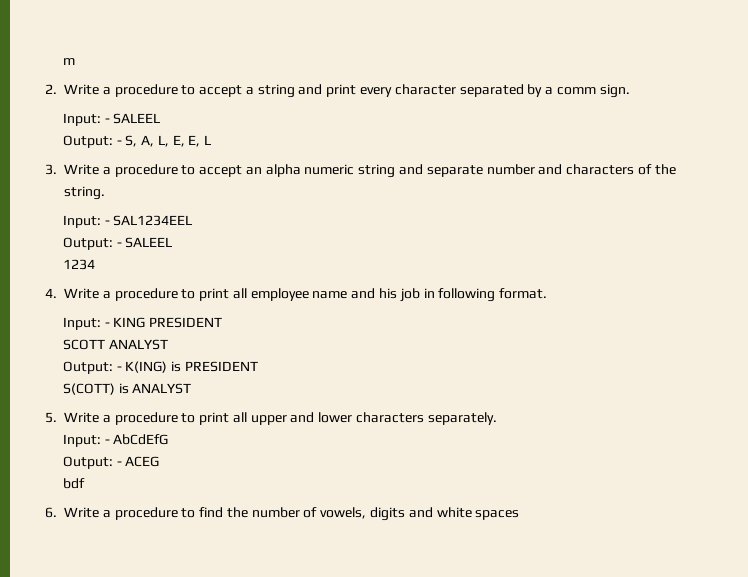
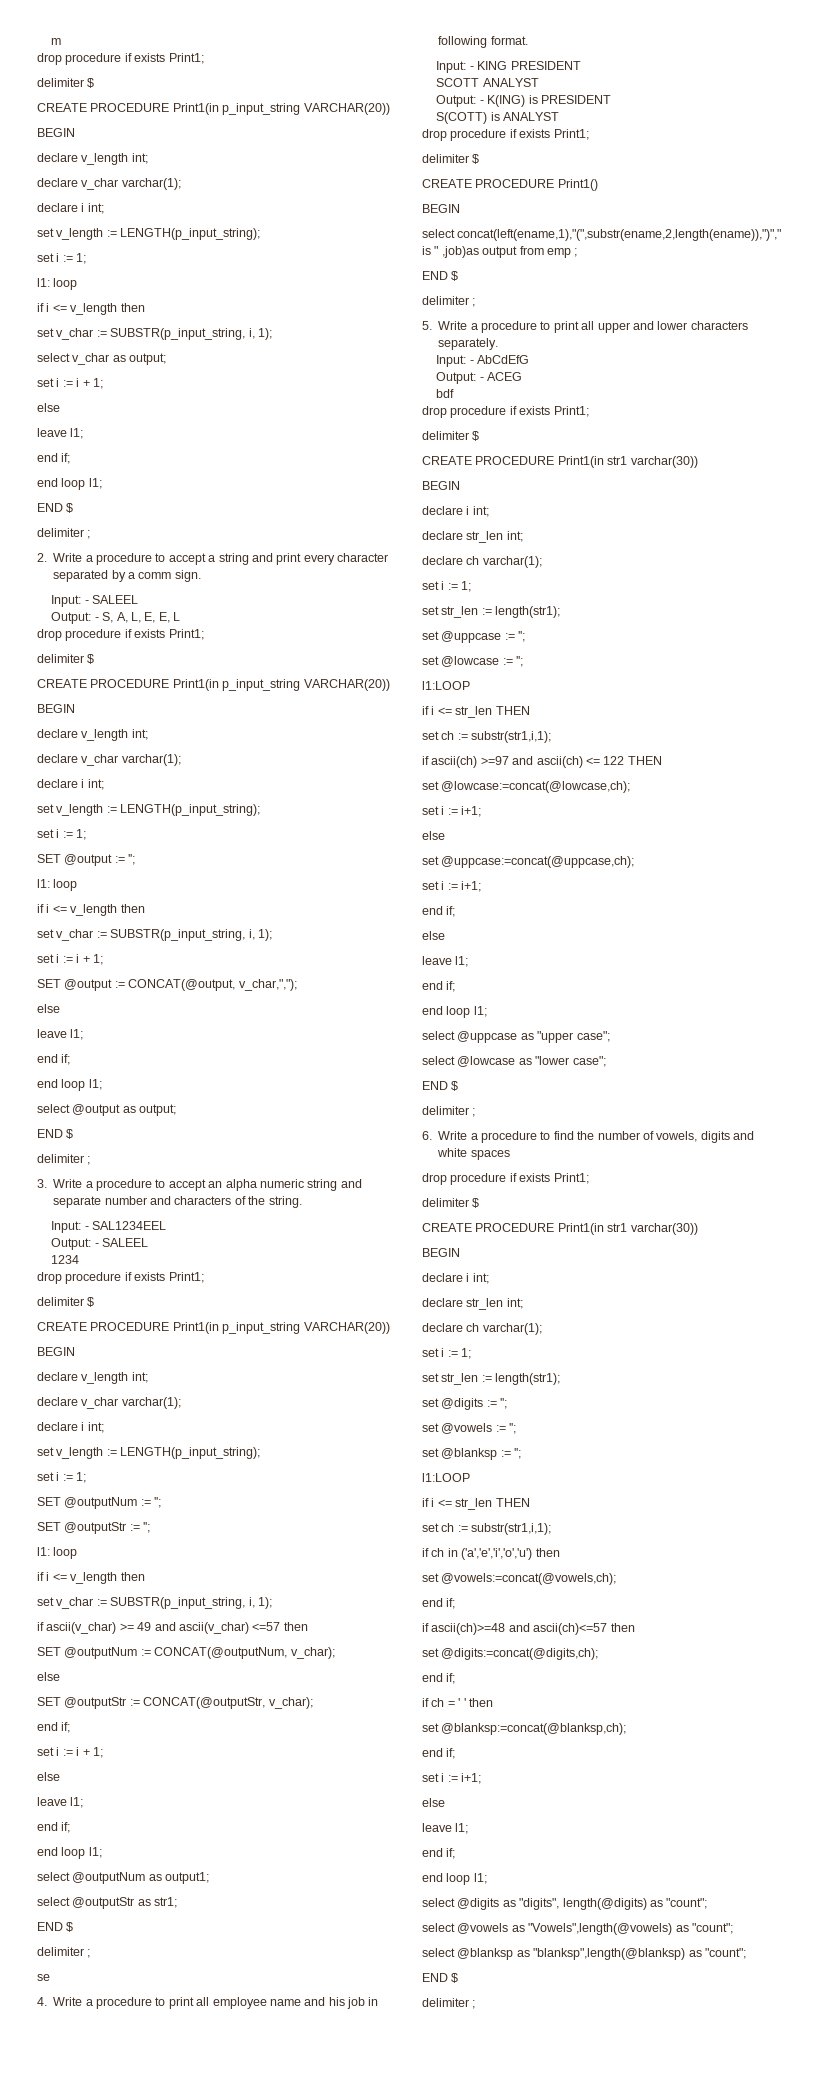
  m
+ drop procedure if exists Print1;
+ delimiter $
+ CREATE PROCEDURE Print1(in p_input_string VARCHAR(20))
+ BEGIN
+ declare v_length int;
+ declare v_char varchar(1);
+ declare i int;
+ set v_length := LENGTH(p_input_string);
+ set i := 1;
+ l1: loop
+ if i <= v_length then
+ set v_char := SUBSTR(p_input_string, i, 1);
+ select v_char as output;
+ set i := i + 1;
+ else
+ leave l1;
+ end if;
+ end loop l1;
+ END $
+ delimiter ;
  Output: - S, A, L, E, E, L
+ drop procedure if exists Print1;
+ delimiter $
+ CREATE PROCEDURE Print1(in p_input_string VARCHAR(20))
+ BEGIN
+ declare v_length int;
+ declare v_char varchar(1);
+ declare i int;
+ set v_length := LENGTH(p_input_string);
+ set i := 1;
+ SET @output := '';
+ l1: loop
+ if i <= v_length then
+ set v_char := SUBSTR(p_input_string, i, 1);
+ set i := i + 1;
+ SET @output := CONCAT(@output, v_char,",");
+ else
+ leave l1;
+ end if;
+ end loop l1;
+ select @output as output;
+ END $
+ delimiter ;
  1234
+ drop procedure if exists Print1;
+ delimiter $
+ CREATE PROCEDURE Print1(in p_input_string VARCHAR(20))
+ BEGIN
+ declare v_length int;
+ declare v_char varchar(1);
+ declare i int;
+ set v_length := LENGTH(p_input_string);
+ set i := 1;
+ SET @outputNum := '';
+ SET @outputStr := '';
+ l1: loop
+ if i <= v_length then
+ set v_char := SUBSTR(p_input_string, i, 1);
+ if ascii(v_char) >= 49 and ascii(v_char) <=57 then
+ SET @outputNum := CONCAT(@outputNum, v_char);
+ else
+ SET @outputStr := CONCAT(@outputStr, v_char);
+ end if;
+ set i := i + 1;
+ else
+ leave l1;
+ end if;
+ end loop l1;
+ select @outputNum as output1;
+ select @outputStr as str1;
+ END $
+ delimiter ;
+ se
  S(COTT) is ANALYST
+ drop procedure if exists Print1;
+ delimiter $
+ CREATE PROCEDURE Print1()
+ BEGIN
+ select concat(left(ename,1),"(",substr(ename,2,length(ename)),")"," is " ,job)as output from emp ;
+ END $
+ delimiter ;
  bdf
+ drop procedure if exists Print1;
+ delimiter $
+ CREATE PROCEDURE Print1(in str1 varchar(30))
+ BEGIN
+ declare i int;
+ declare str_len int;
+ declare ch varchar(1);
+ set i := 1;
+ set str_len := length(str1);
+ set @uppcase := '';
+ set @lowcase := '';
+ l1:LOOP
+ if i <= str_len THEN
+ set ch := substr(str1,i,1);
+ if ascii(ch) >=97 and ascii(ch) <= 122 THEN
+ set @lowcase:=concat(@lowcase,ch);
+ set i := i+1;
+ else
+ set @uppcase:=concat(@uppcase,ch);
+ set i := i+1;
+ end if;
+ else
+ leave l1;
+ end if;
+ end loop l1;
+ select @uppcase as "upper case";
+ select @lowcase as "lower case";
+ END $
+ delimiter ;
  6. Write a procedure to find the number of vowels, digits and white spaces
+ drop procedure if exists Print1;
+ delimiter $
+ CREATE PROCEDURE Print1(in str1 varchar(30))
+ BEGIN
+ declare i int;
+ declare str_len int;
+ declare ch varchar(1);
+ set i := 1;
+ set str_len := length(str1);
+ set @digits := '';
+ set @vowels := '';
+ set @blanksp := '';
+ l1:LOOP
+ if i <= str_len THEN
+ set ch := substr(str1,i,1);
+ if ch in ('a','e','i','o','u') then
+ set @vowels:=concat(@vowels,ch);
+ end if;
+ if ascii(ch)>=48 and ascii(ch)<=57 then
+ set @digits:=concat(@digits,ch);
+ end if;
+ if ch = ' ' then
+ set @blanksp:=concat(@blanksp,ch);
+ end if;
+ set i := i+1;
+ else
+ leave l1;
+ end if;
+ end loop l1;
+ select @digits as "digits", length(@digits) as "count";
+ select @vowels as "Vowels",length(@vowels) as "count";
+ select @blanksp as "blanksp",length(@blanksp) as "count";
+ END $
+ delimiter ;

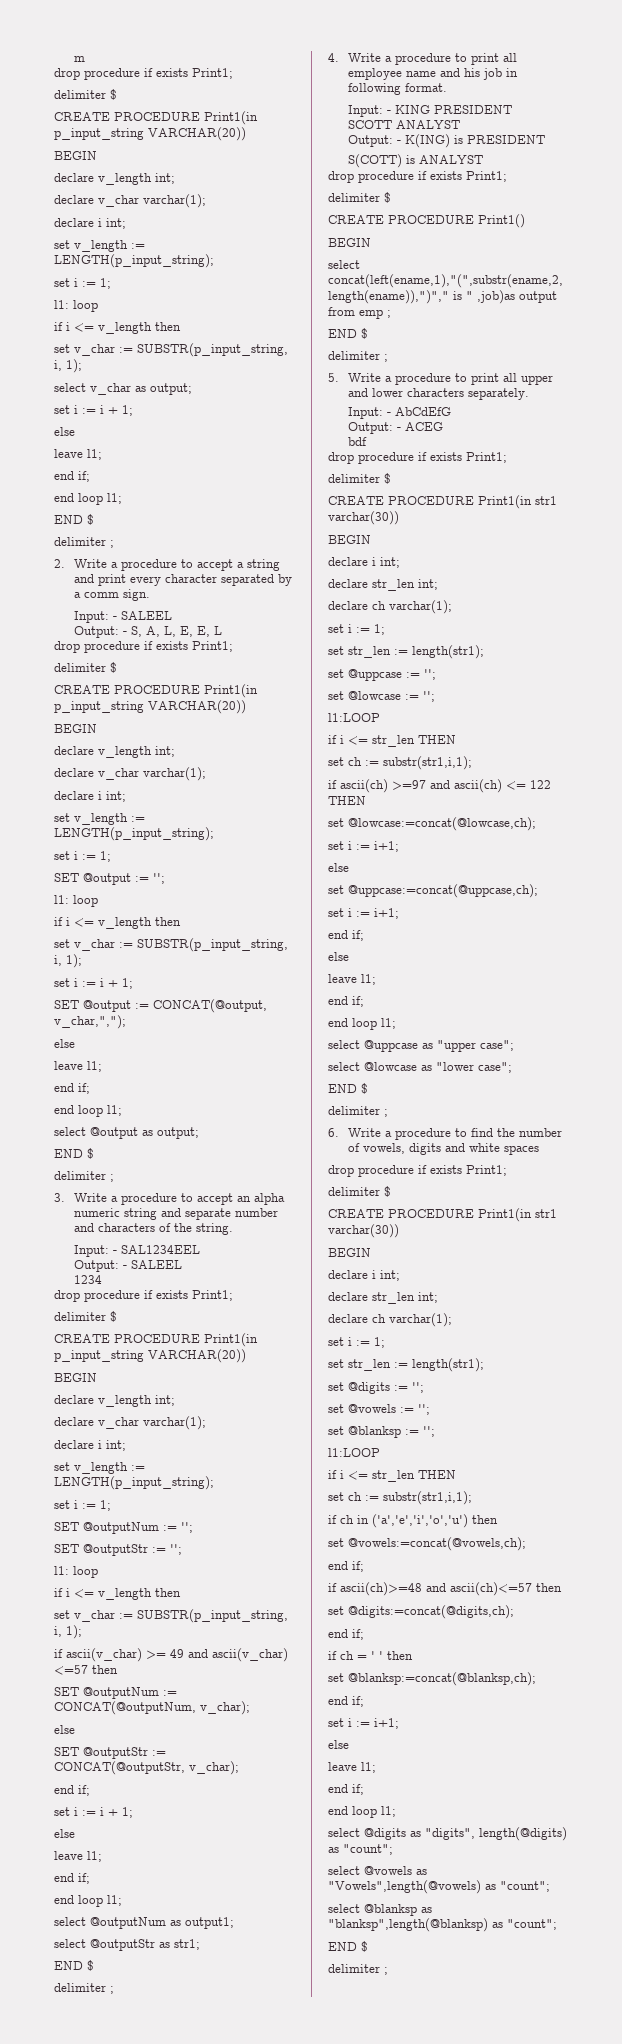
- se

